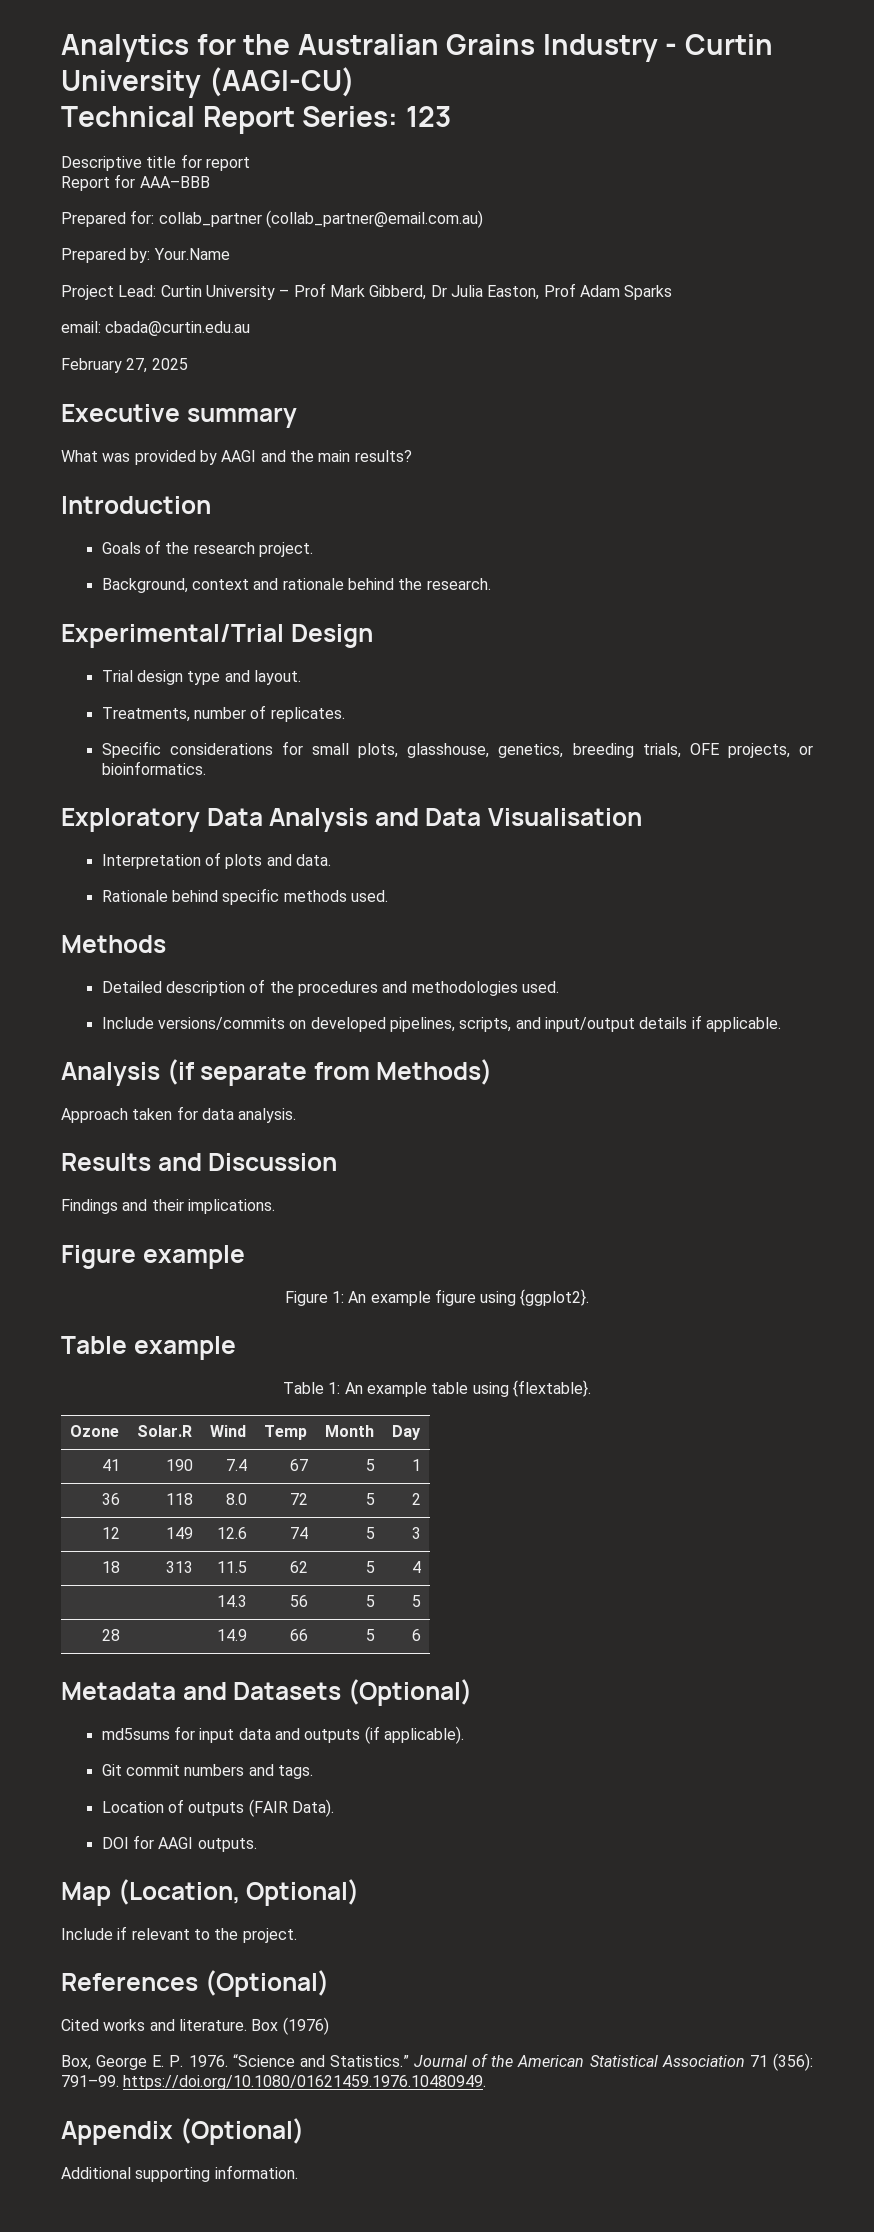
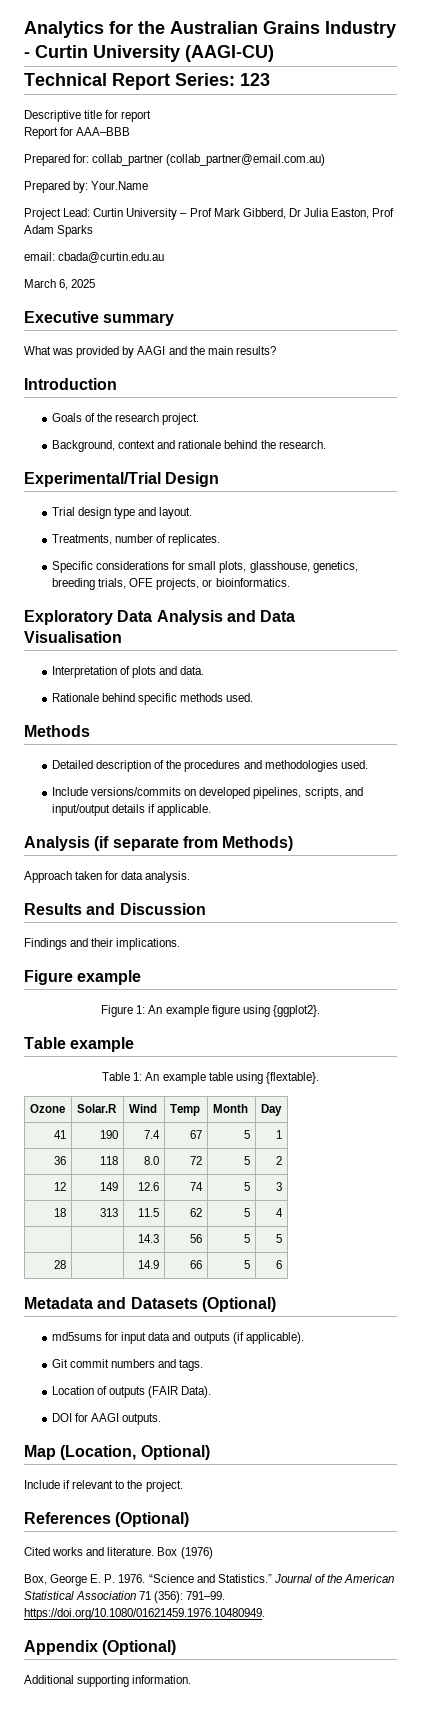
- February 27, 2025
+ March 6, 2025

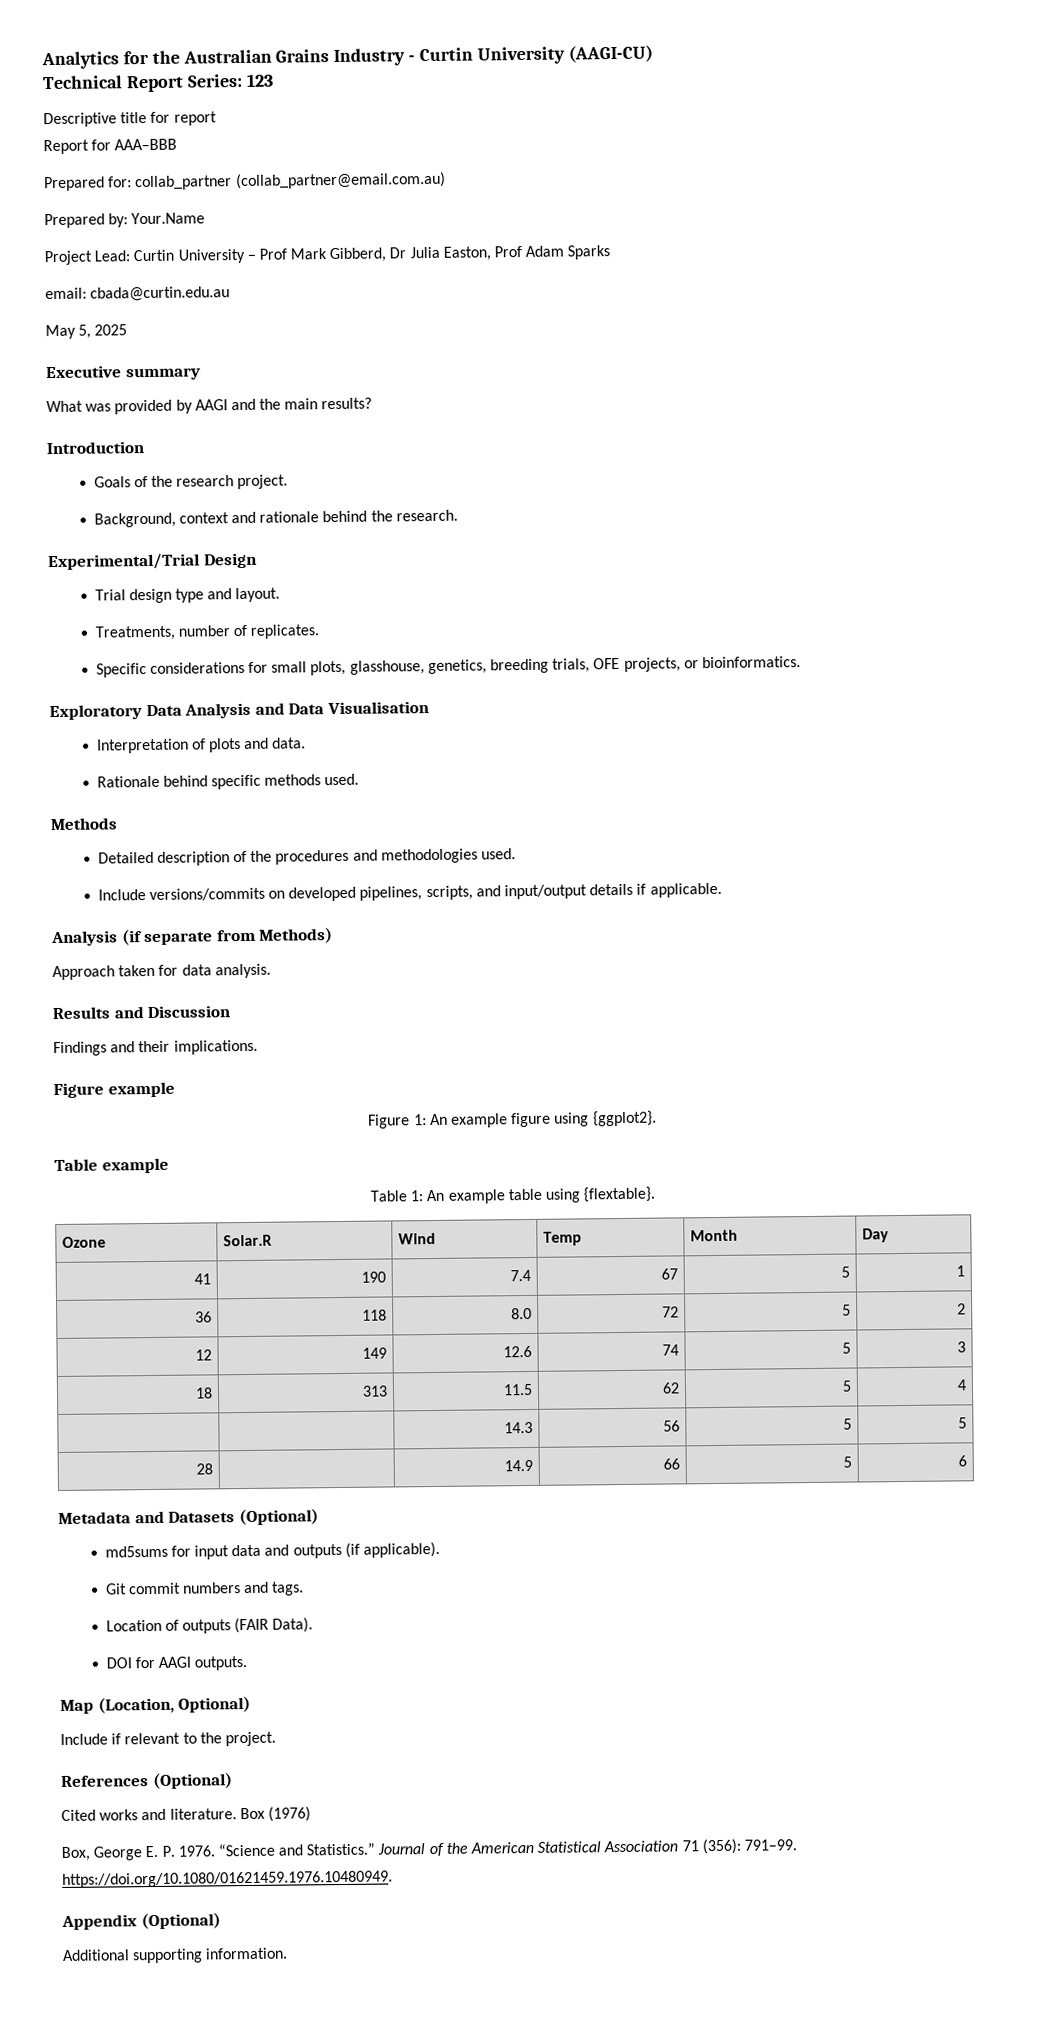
- March 6, 2025
+ May 5, 2025

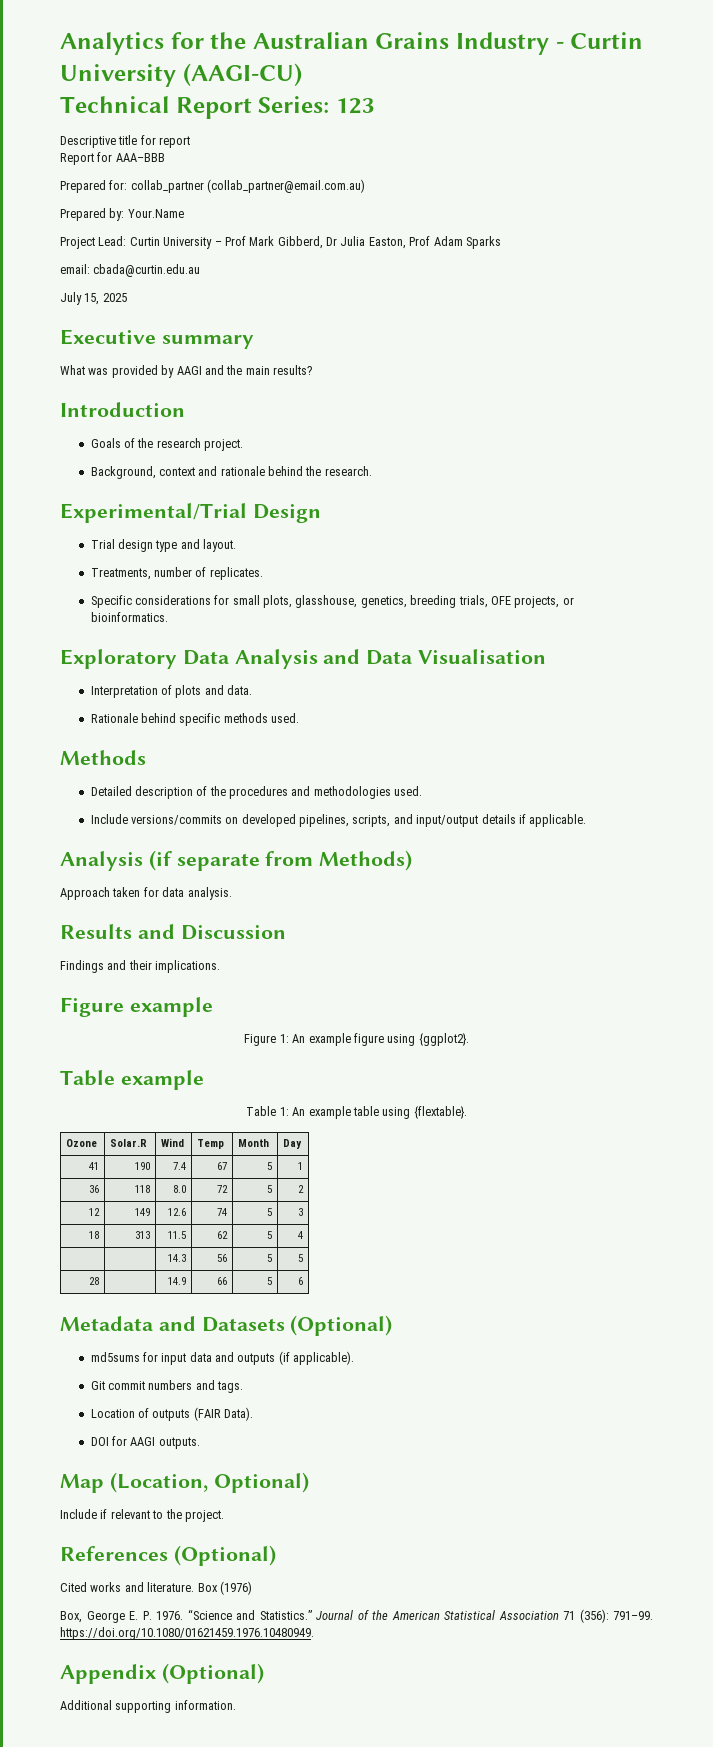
- May 5, 2025
+ July 15, 2025

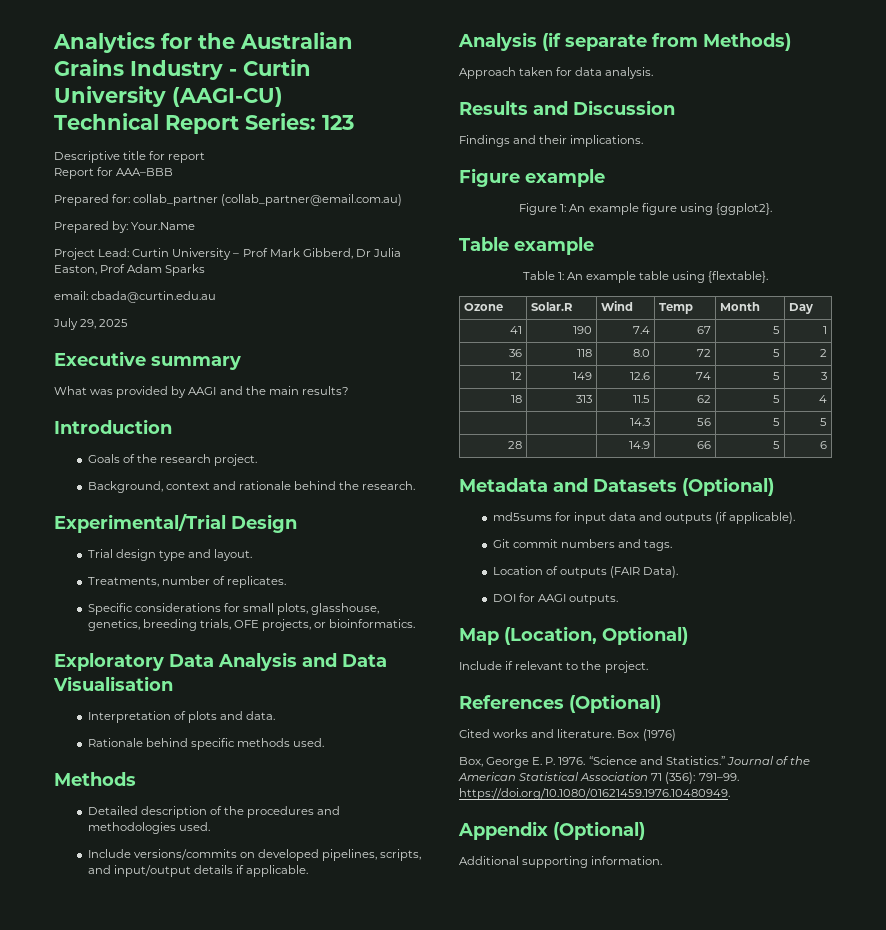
- July 15, 2025
+ July 29, 2025

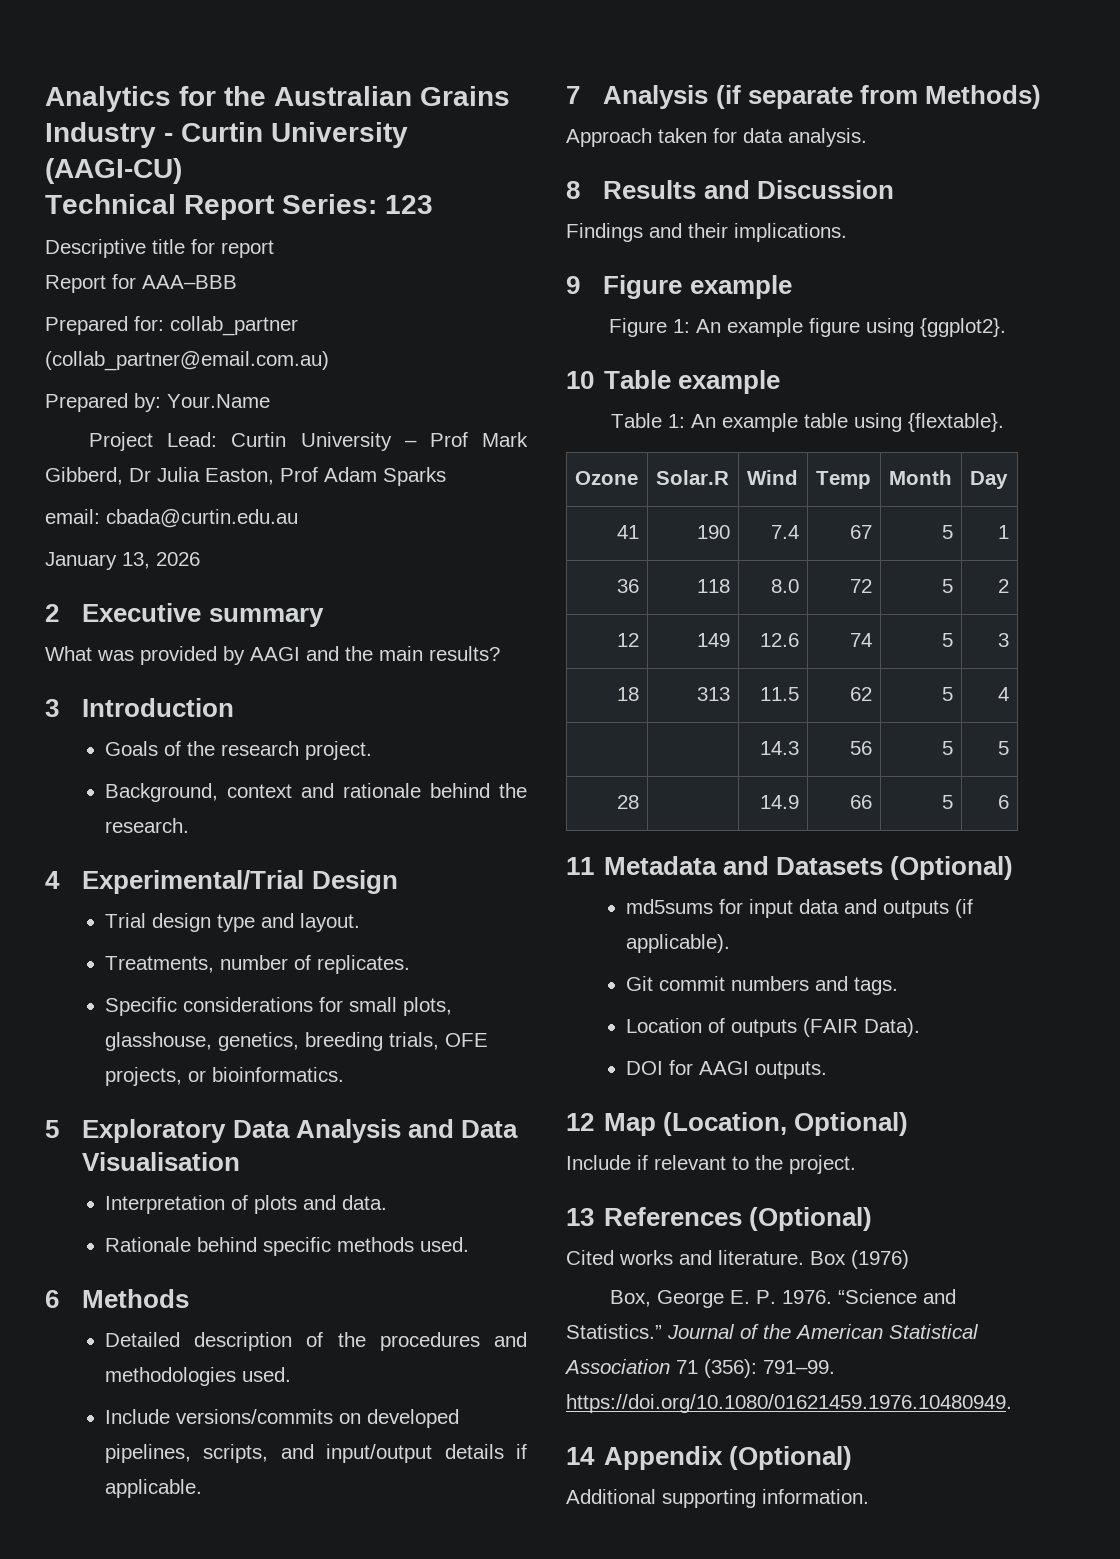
- July 29, 2025
- Executive summary
+ January 13, 2026
+ 2 Executive summary
- Introduction
+ 3 Introduction
- Experimental/Trial Design
+ 4 Experimental/Trial Design
- Exploratory Data Analysis and Data Visualisation
+ 5 Exploratory Data Analysis and Data Visualisation
- Methods
+ 6 Methods
- Analysis (if separate from Methods)
+ 7 Analysis (if separate from Methods)
- Results and Discussion
+ 8 Results and Discussion
- Figure example
+ 9 Figure example
- Table example
+ 10 Table example
- Metadata and Datasets (Optional)
+ 11 Metadata and Datasets (Optional)
- Map (Location, Optional)
+ 12 Map (Location, Optional)
- References (Optional)
+ 13 References (Optional)
- Appendix (Optional)
+ 14 Appendix (Optional)

